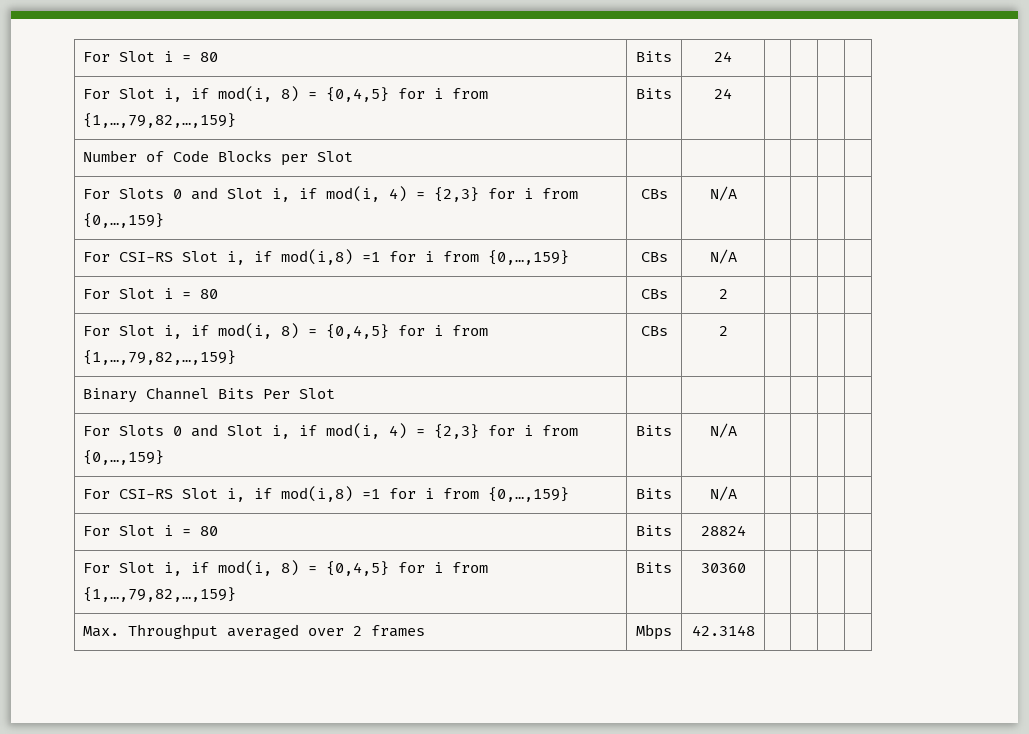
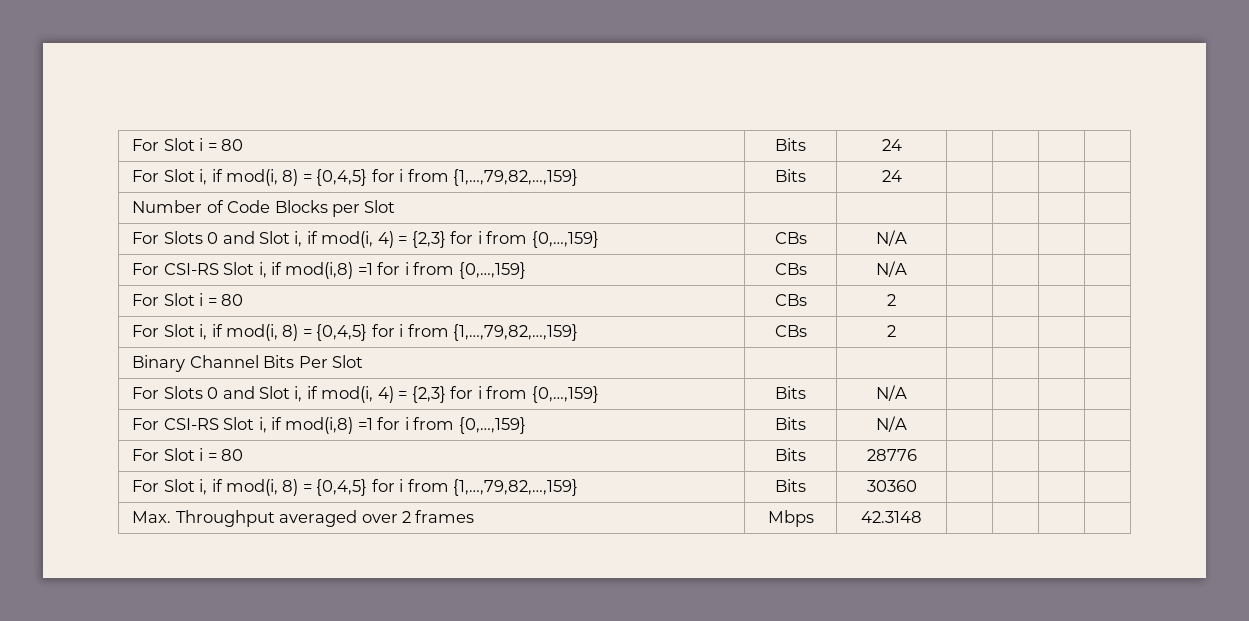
- For Slot i = 80 | Bits | 28824 | | | |
+ For Slot i = 80 | Bits | 28776 | | | |

